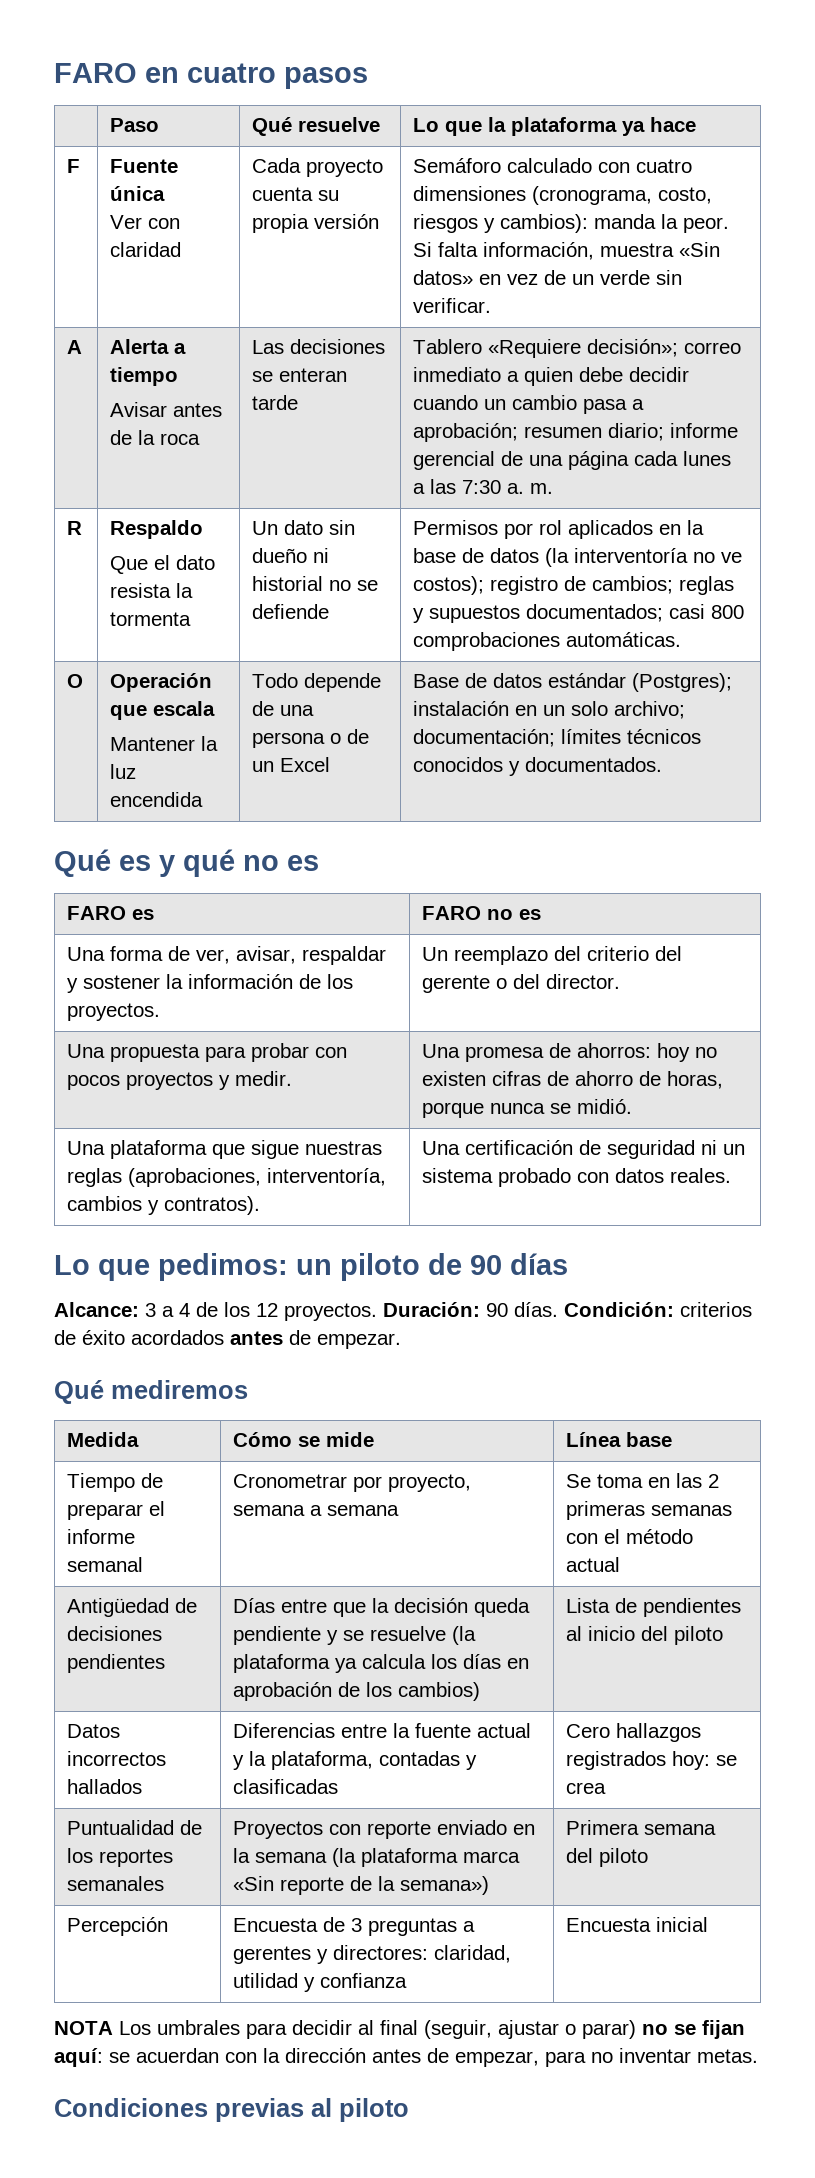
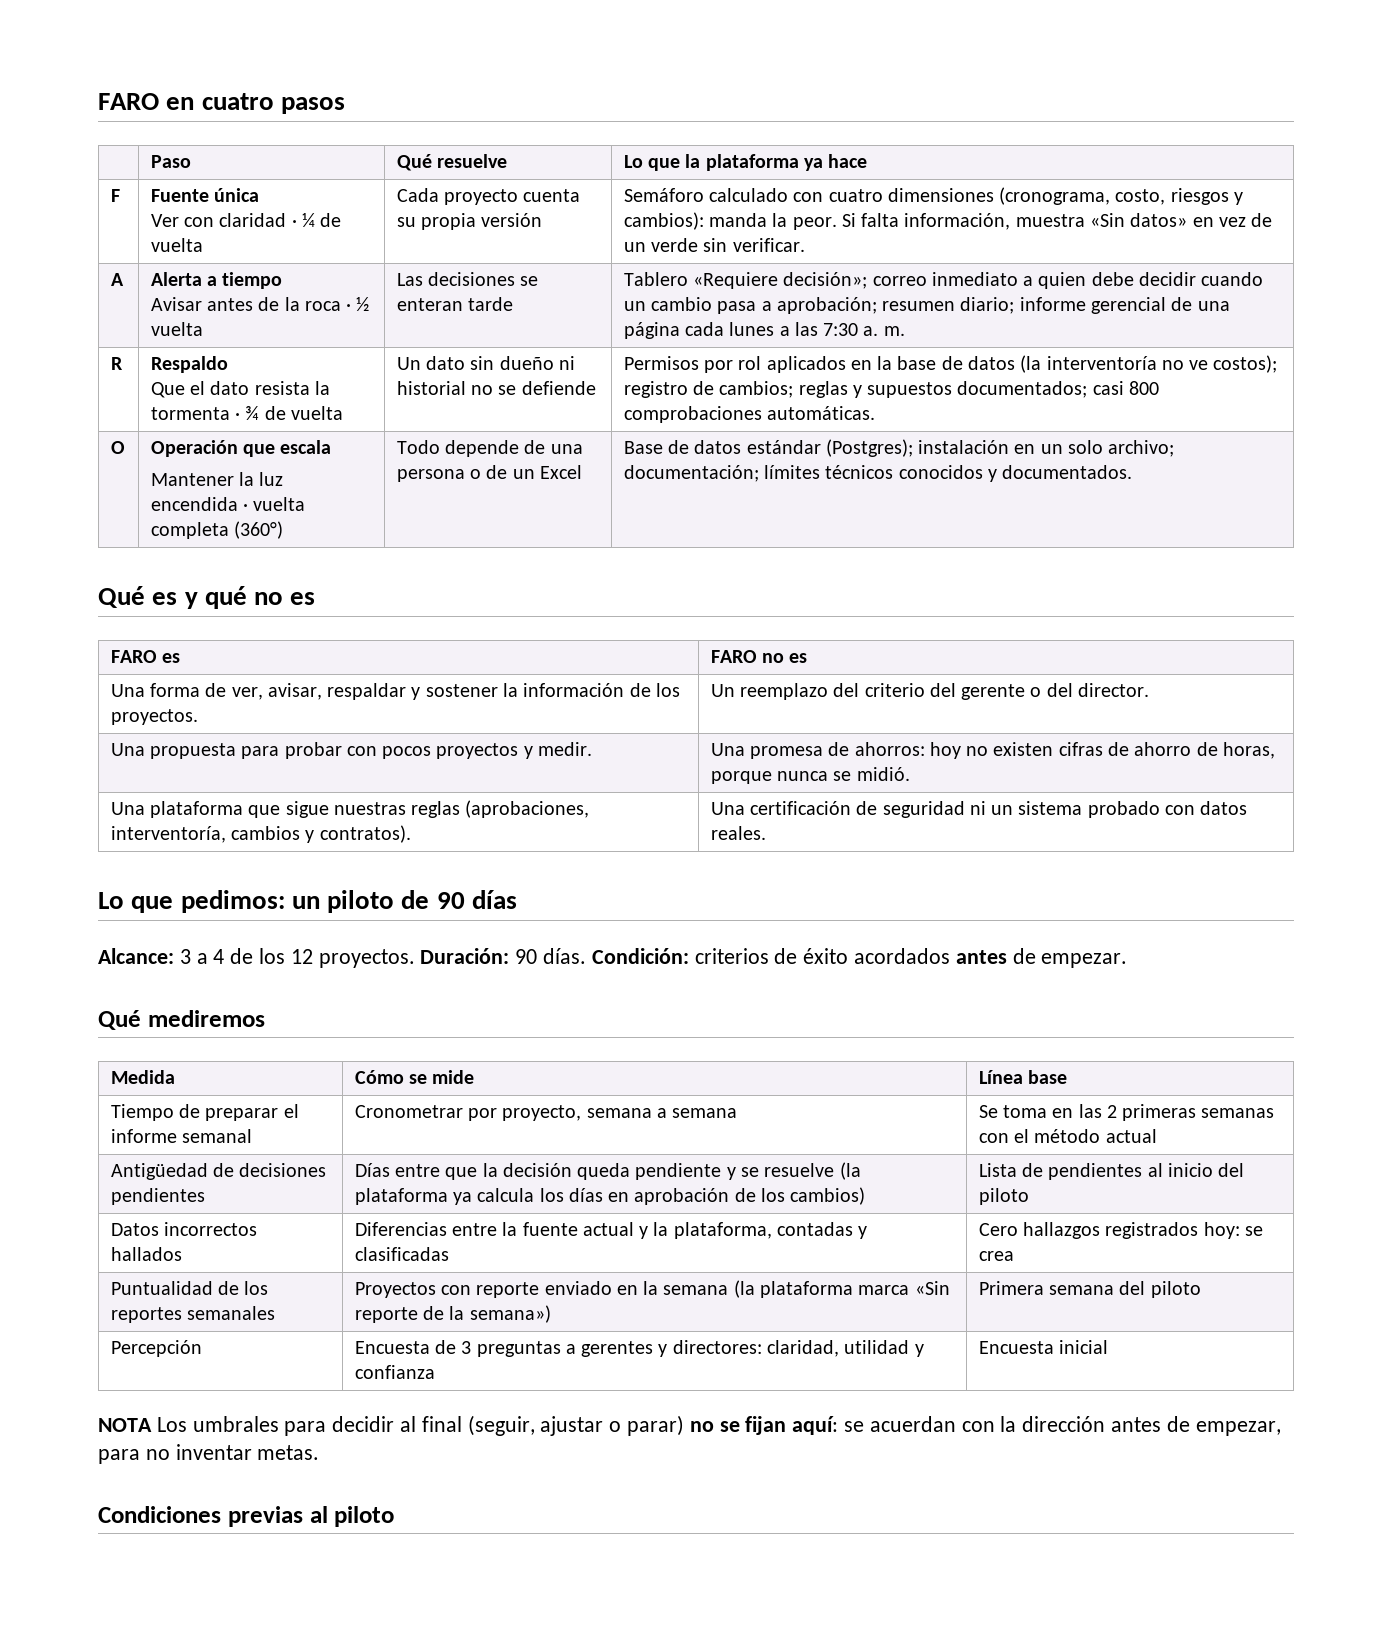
- Ver con claridad
+ Ver con claridad · ¼ de vuelta
- Avisar antes de la roca
+ Avisar antes de la roca · ½ vuelta
- Que el dato resista la tormenta
+ Que el dato resista la tormenta · ¾ de vuelta
  O | Operación que escala
- Mantener la luz encendida | Todo depende de una persona o de un Excel | Base de datos estándar (Postgres); instalación en un solo archivo; documentación; límites técnicos conocidos y documentados.
+ Mantener la luz encendida · vuelta completa (360°) | Todo depende de una persona o de un Excel | Base de datos estándar (Postgres); instalación en un solo archivo; documentación; límites técnicos conocidos y documentados.

